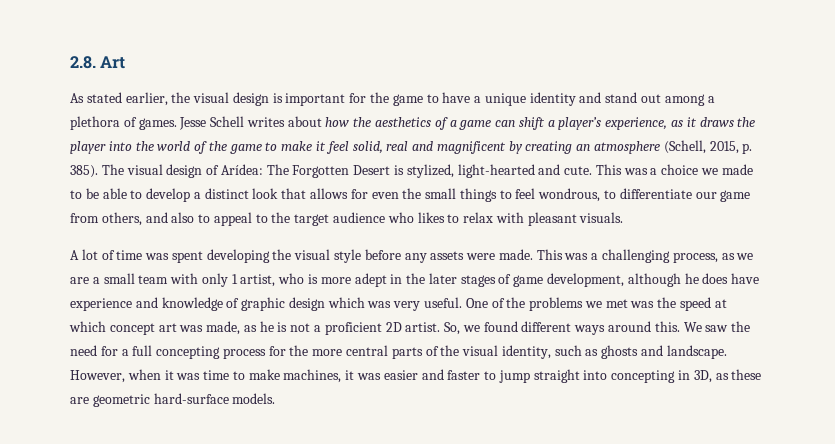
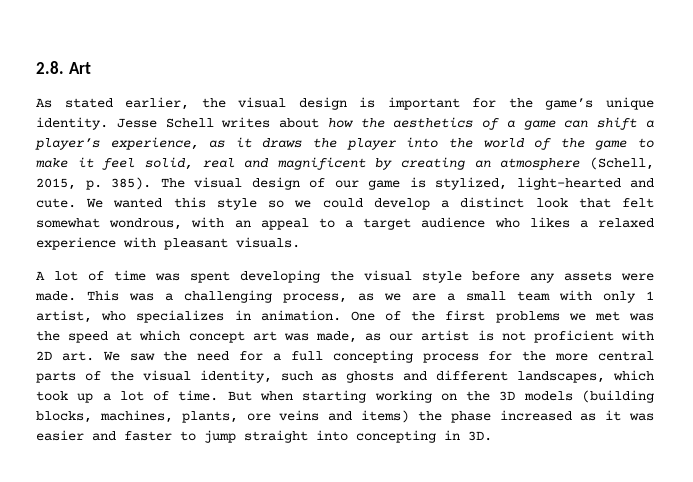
- As stated earlier, the visual design is important for the game to have a unique identity and stand out among a plethora of games.
+ As stated earlier, the visual design is important for the game’s unique identity.
- The visual design of Arídea: The Forgotten Desert is stylized, light-hearted and cute.
+ The visual design of our game is stylized, light-hearted and cute.
- This was a choice we made to be able to develop a distinct look that allows for even the small things to feel wondrous, to differentiate our game from others, and also to appeal to the target audience who likes to relax with pleasant visuals.
+ We wanted this style so we could develop a distinct look that felt somewhat wondrous, with an appeal to a target audience who likes a relaxed experience with pleasant visuals.
- This was a challenging process, as we are a small team with only 1 artist, who is more adept in the later stages of game development, although he does have experience and knowledge of graphic design which was very useful.
+ This was a challenging process, as we are a small team with only 1 artist, who specializes in animation.
- One of the problems we met was the speed at which concept art was made, as he is not a proficient 2D artist. So, we found different ways around this. We saw the need for a full concepting process for the more central parts of the visual identity, such as ghosts and landscape. However, when it was time to make machines, it was easier and faster to jump straight into concepting in 3D, as these are geometric hard-surface models.
+ One of the first problems we met was the speed at which concept art was made, as our artist is not proficient with 2D art. We saw the need for a full concepting process for the more central parts of the visual identity, such as ghosts and different landscapes, which took up a lot of time. But when starting working on the 3D models (building blocks, machines, plants, ore veins and items) the phase increased as it was easier and faster to jump straight into concepting in 3D.

